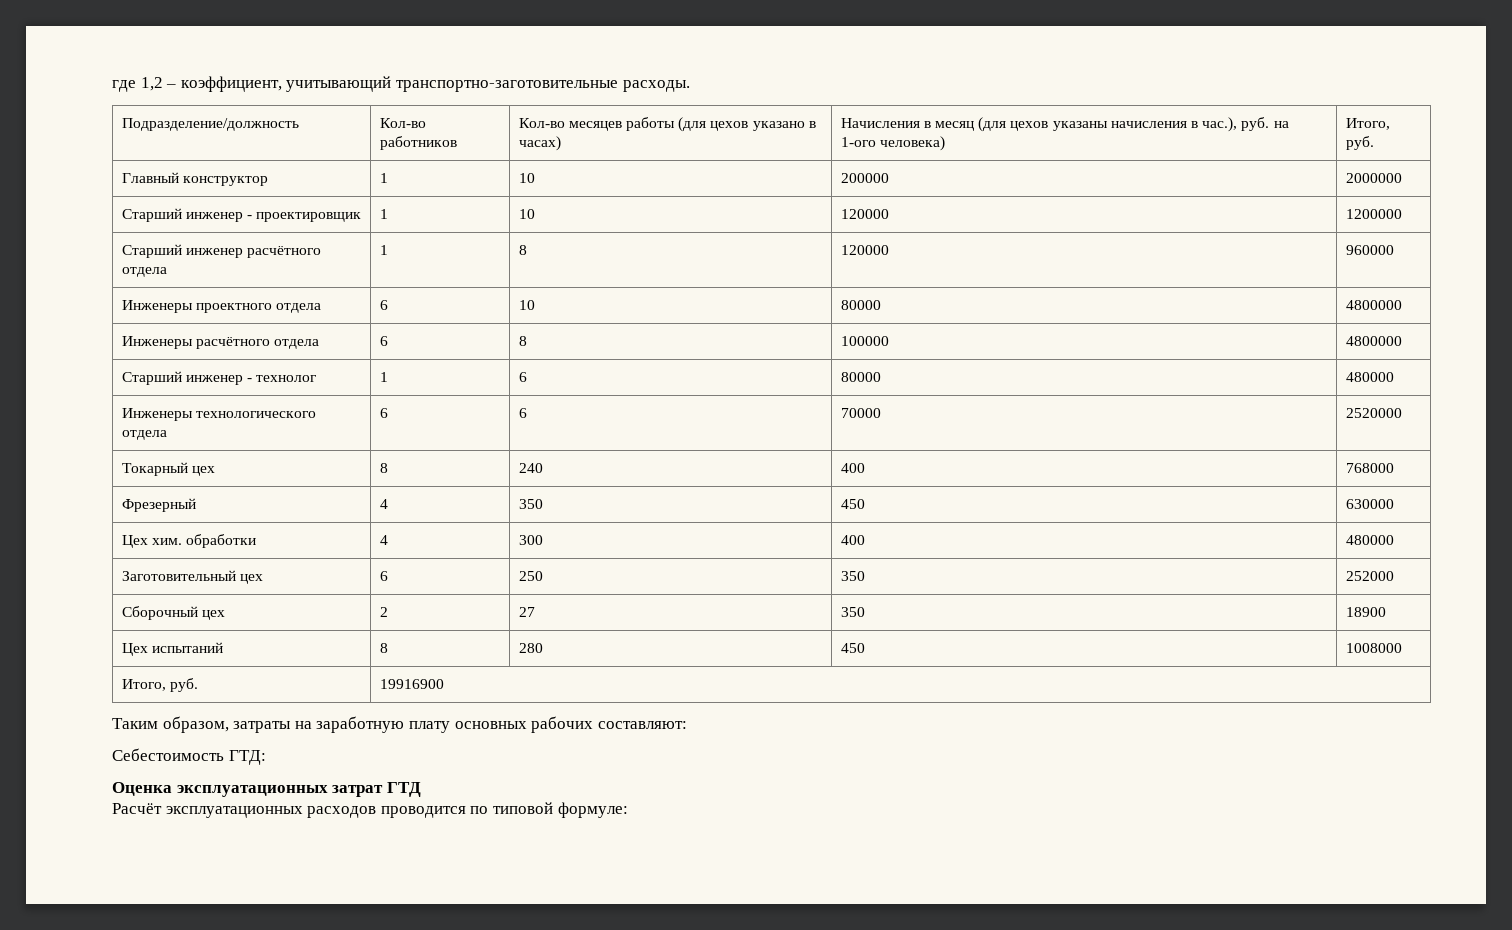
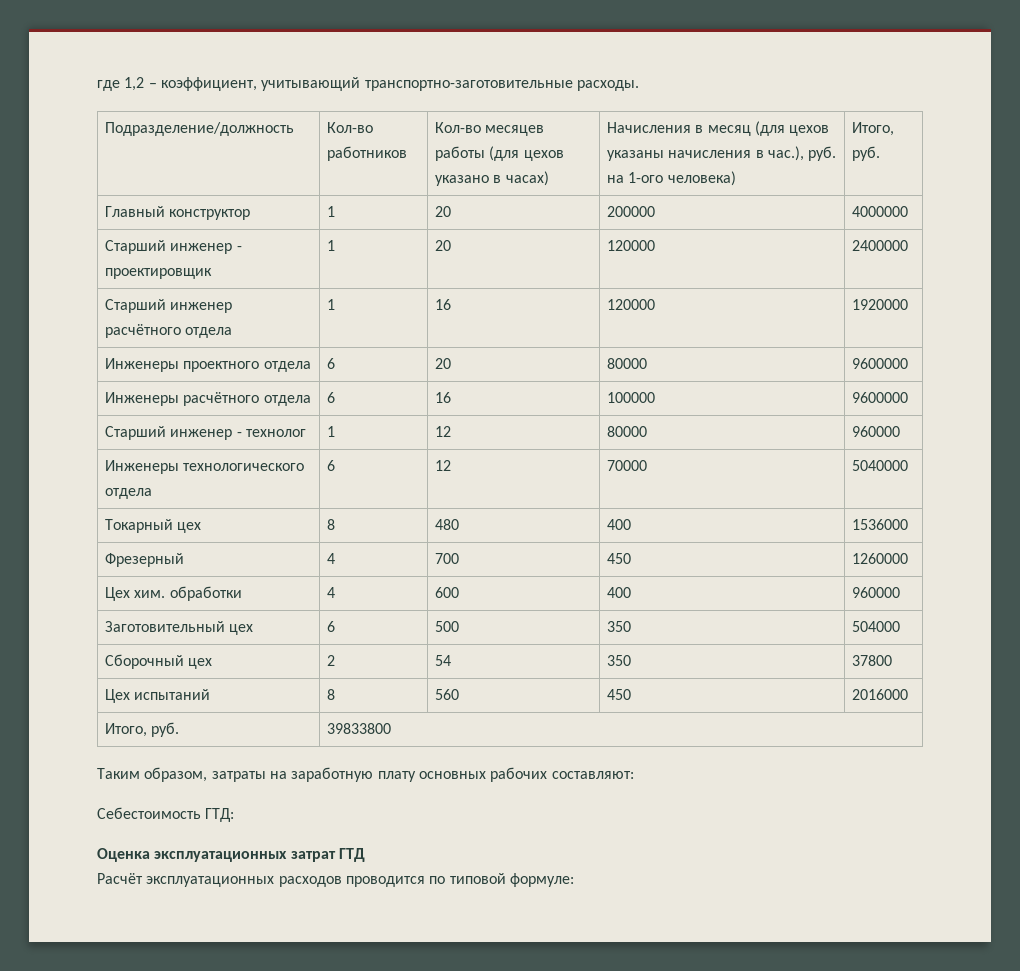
- Главный конструктор | 1 | 10 | 200000 | 2000000
+ Главный конструктор | 1 | 20 | 200000 | 4000000
- Старший инженер - проектировщик | 1 | 10 | 120000 | 1200000
+ Старший инженер - проектировщик | 1 | 20 | 120000 | 2400000
- Старший инженер расчётного отдела | 1 | 8 | 120000 | 960000
+ Старший инженер расчётного отдела | 1 | 16 | 120000 | 1920000
- Инженеры проектного отдела | 6 | 10 | 80000 | 4800000
+ Инженеры проектного отдела | 6 | 20 | 80000 | 9600000
- Инженеры расчётного отдела | 6 | 8 | 100000 | 4800000
+ Инженеры расчётного отдела | 6 | 16 | 100000 | 9600000
- Старший инженер - технолог | 1 | 6 | 80000 | 480000
+ Старший инженер - технолог | 1 | 12 | 80000 | 960000
- Инженеры технологического отдела | 6 | 6 | 70000 | 2520000
+ Инженеры технологического отдела | 6 | 12 | 70000 | 5040000
- Токарный цех | 8 | 240 | 400 | 768000
+ Токарный цех | 8 | 480 | 400 | 1536000
- Фрезерный | 4 | 350 | 450 | 630000
+ Фрезерный | 4 | 700 | 450 | 1260000
- Цех хим. обработки | 4 | 300 | 400 | 480000
+ Цех хим. обработки | 4 | 600 | 400 | 960000
- Заготовительный цех | 6 | 250 | 350 | 252000
+ Заготовительный цех | 6 | 500 | 350 | 504000
- Сборочный цех | 2 | 27 | 350 | 18900
+ Сборочный цех | 2 | 54 | 350 | 37800
- Цех испытаний | 8 | 280 | 450 | 1008000
+ Цех испытаний | 8 | 560 | 450 | 2016000
- Итого, руб. | 19916900
+ Итого, руб. | 39833800

